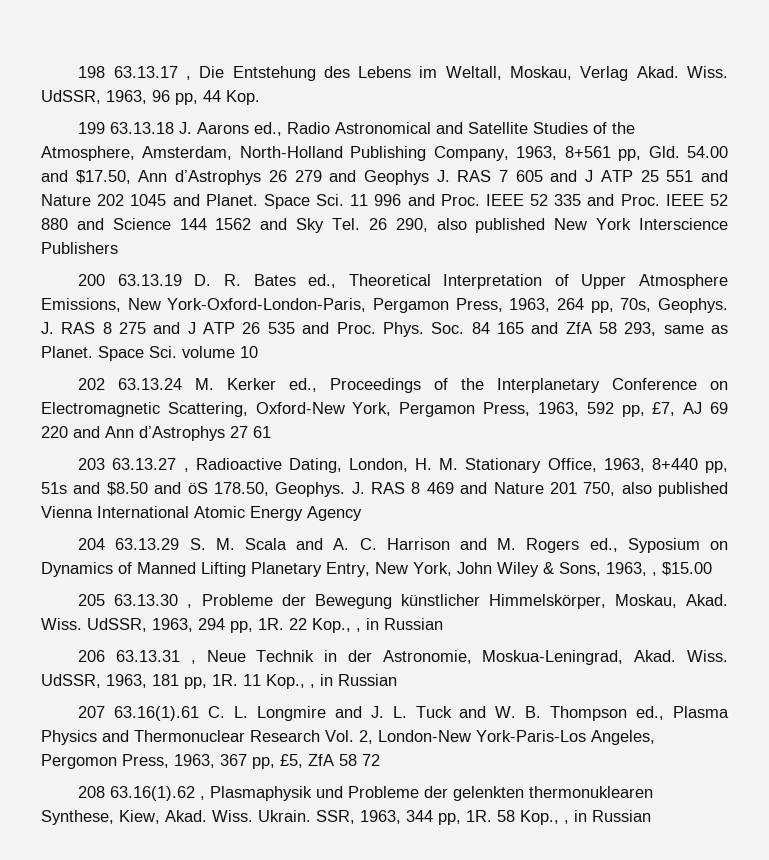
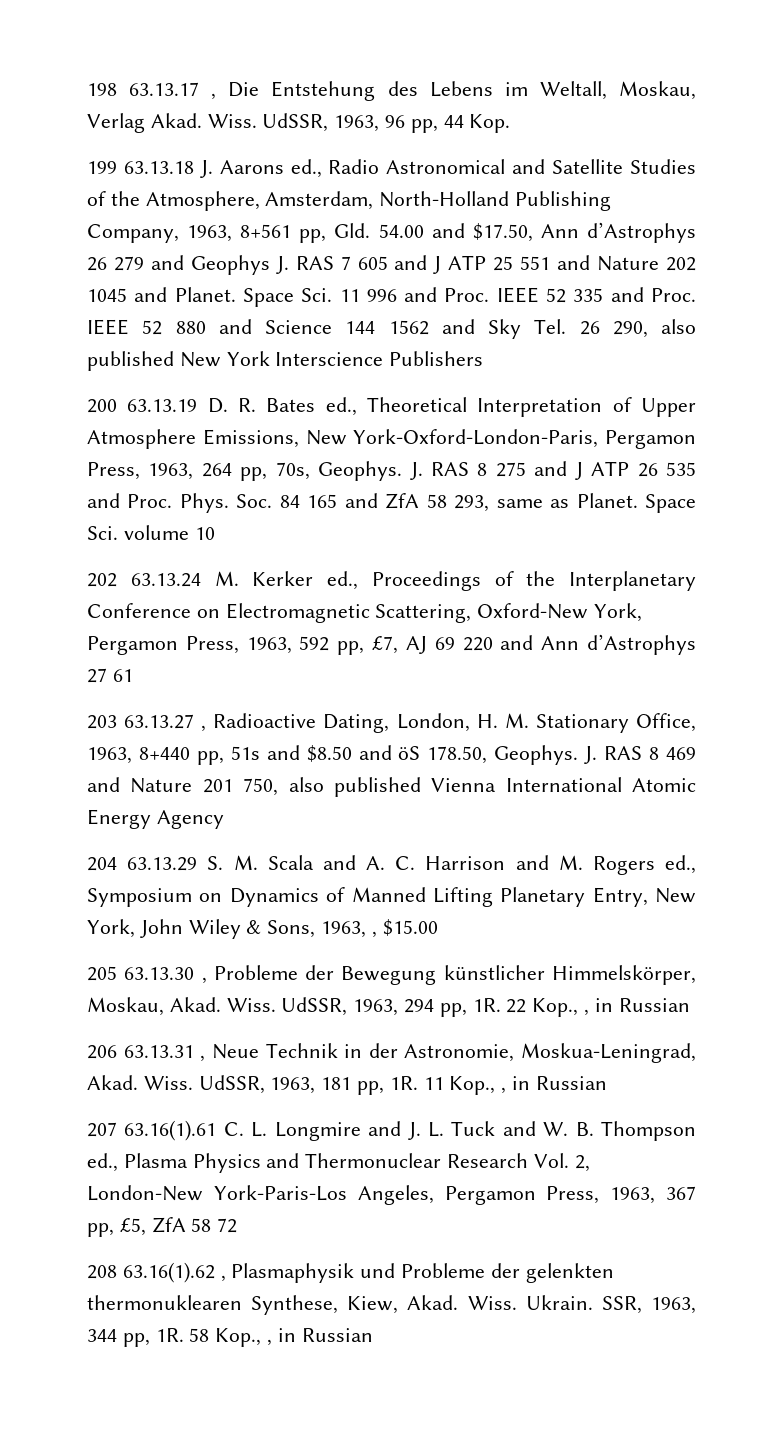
- 204 63.13.29 S. M. Scala and A. C. Harrison and M. Rogers ed., Syposium on Dynamics of Manned Lifting Planetary Entry, New York, John Wiley & Sons, 1963, , $15.00
+ 204 63.13.29 S. M. Scala and A. C. Harrison and M. Rogers ed., Symposium on Dynamics of Manned Lifting Planetary Entry, New York, John Wiley & Sons, 1963, , $15.00
- 207 63.16(1).61 C. L. Longmire and J. L. Tuck and W. B. Thompson ed., Plasma Physics and Thermonuclear Research Vol. 2, London-New York-Paris-Los Angeles, Pergomon Press, 1963, 367 pp, £5, ZfA 58 72
+ 207 63.16(1).61 C. L. Longmire and J. L. Tuck and W. B. Thompson ed., Plasma Physics and Thermonuclear Research Vol. 2, London-New York-Paris-Los Angeles, Pergamon Press, 1963, 367 pp, £5, ZfA 58 72

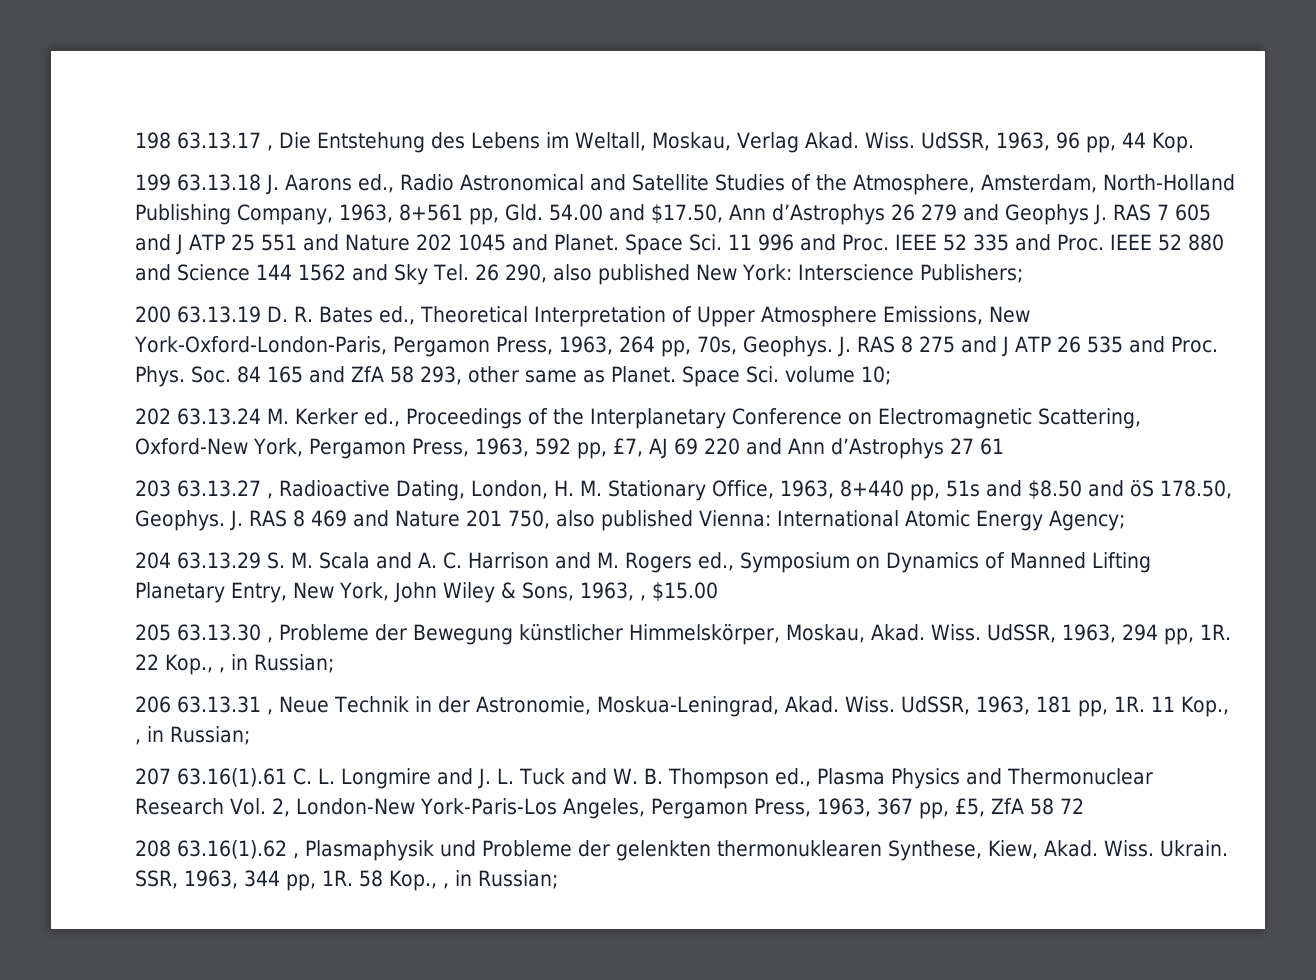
- IEEE 52 880 and Science 144 1562 and Sky Tel. 26 290, also published New York Interscience Publishers
+ IEEE 52 880 and Science 144 1562 and Sky Tel. 26 290, also published New York: Interscience Publishers;
- Soc. 84 165 and ZfA 58 293, same as Planet.
+ Soc. 84 165 and ZfA 58 293, other same as Planet.
- Space Sci. volume 10
+ Space Sci. volume 10;
- J. RAS 8 469 and Nature 201 750, also published Vienna International Atomic Energy Agency
+ J. RAS 8 469 and Nature 201 750, also published Vienna: International Atomic Energy Agency;
- 22 Kop., , in Russian
+ 22 Kop., , in Russian;
- 11 Kop., , in Russian
+ 11 Kop., , in Russian;
- 58 Kop., , in Russian
+ 58 Kop., , in Russian;

